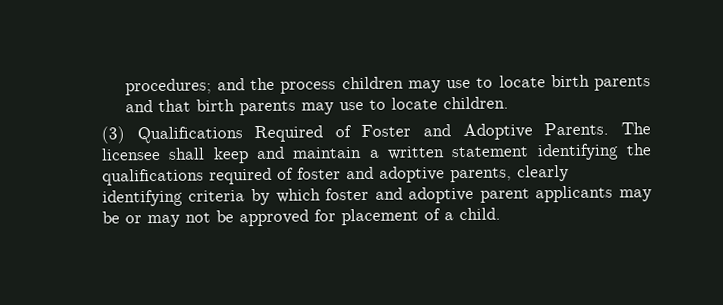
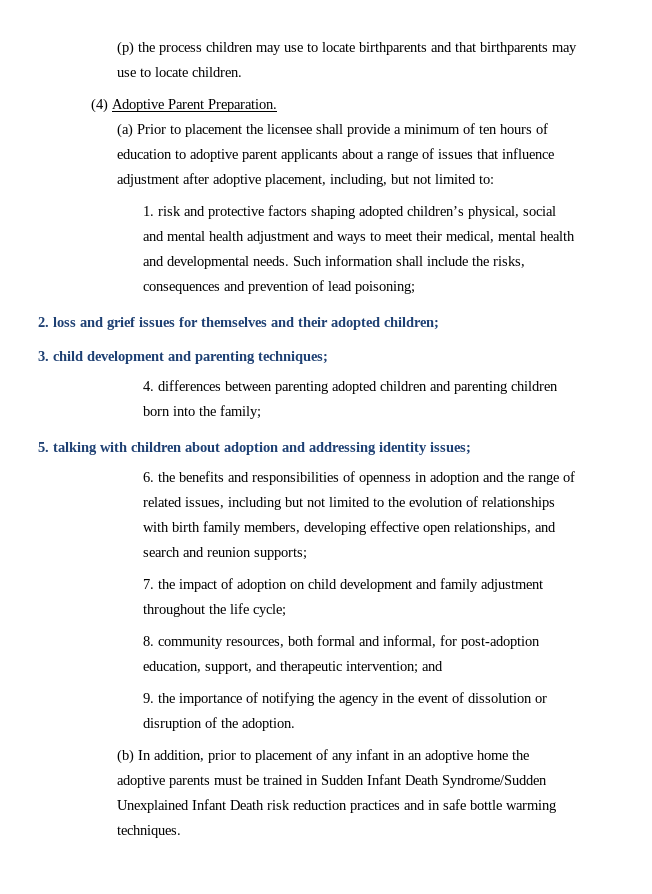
- procedures; and the process children may use to locate birth parents and that birth parents may use to locate children.
+ (p) the process children may use to locate birthparents and that birthparents may use to locate children.
- (3) Qualifications Required of Foster and Adoptive Parents. The licensee shall keep and maintain a written statement identifying the qualifications required of foster and adoptive parents, clearly identifying criteria by which foster and adoptive parent applicants may be or may not be approved for placement of a child.
+ (4) Adoptive Parent Preparation.
+ (a) Prior to placement the licensee shall provide a minimum of ten hours of education to adoptive parent applicants about a range of issues that influence adjustment after adoptive placement, including, but not limited to:
+ 1. risk and protective factors shaping adopted children’s physical, social and mental health adjustment and ways to meet their medical, mental health and developmental needs. Such information shall include the risks, consequences and prevention of lead poisoning;
+ 2. loss and grief issues for themselves and their adopted children;
+ 3. child development and parenting techniques;
+ 4. differences between parenting adopted children and parenting children born into the family;
+ 5. talking with children about adoption and addressing identity issues;
+ 6. the benefits and responsibilities of openness in adoption and the range of related issues, including but not limited to the evolution of relationships with birth family members, developing effective open relationships, and search and reunion supports;
+ 7. the impact of adoption on child development and family adjustment throughout the life cycle;
+ 8. community resources, both formal and informal, for post-adoption education, support, and therapeutic intervention; and
+ 9. the importance of notifying the agency in the event of dissolution or disruption of the adoption.
+ (b) In addition, prior to placement of any infant in an adoptive home the adoptive parents must be trained in Sudden Infant Death Syndrome/Sudden Unexplained Infant Death risk reduction practices and in safe bottle warming techniques.

